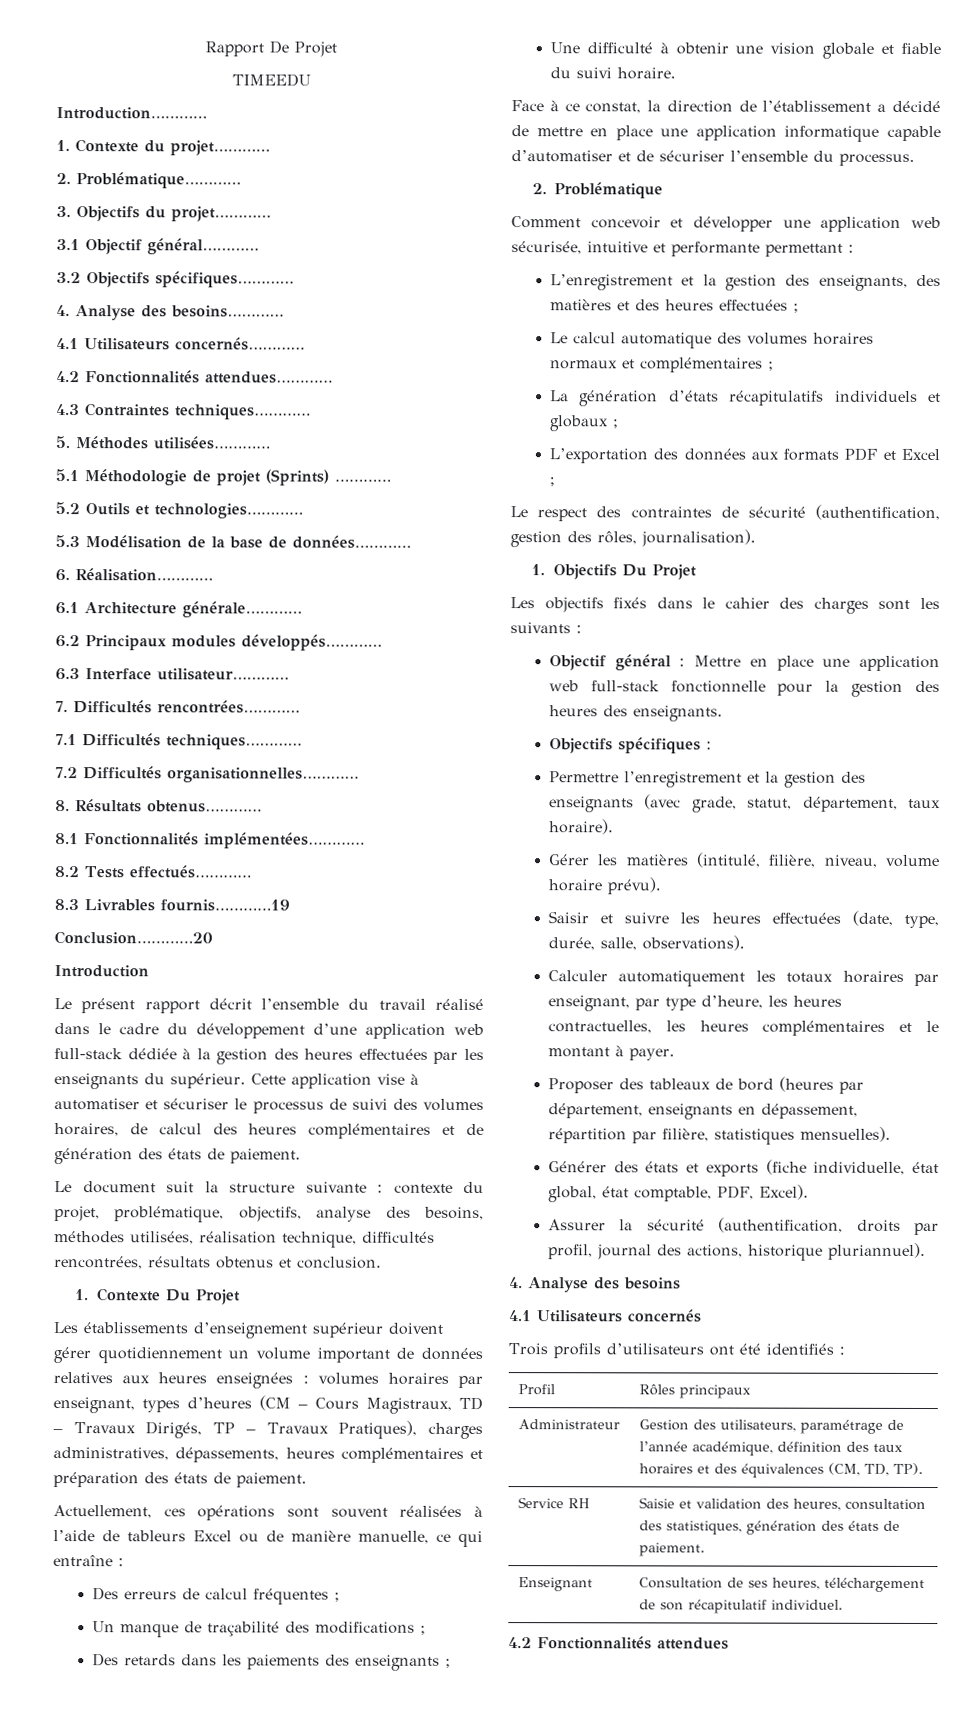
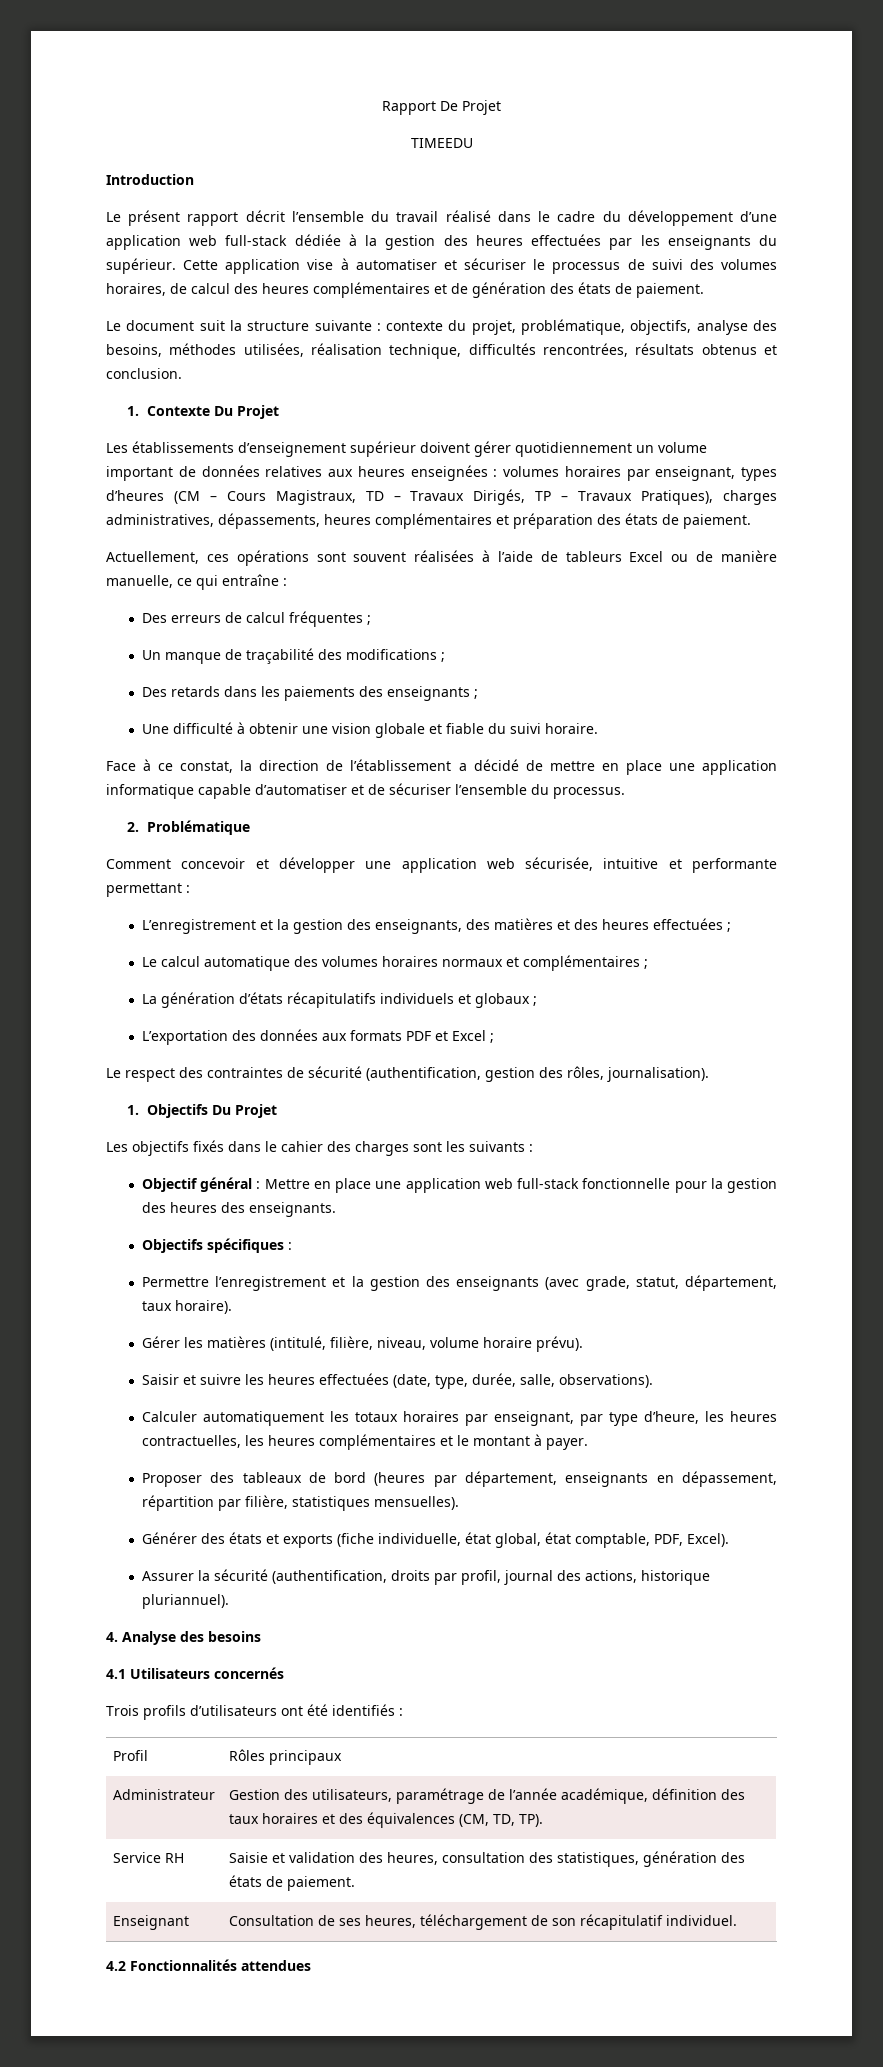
- Introduction…………
- 1. Contexte du projet…………
- 2. Problématique…………
- 3. Objectifs du projet…………
- 3.1 Objectif général…………
- 3.2 Objectifs spécifiques…………
- 4. Analyse des besoins…………
- 4.1 Utilisateurs concernés…………
- 4.2 Fonctionnalités attendues…………
- 4.3 Contraintes techniques…………
- 5. Méthodes utilisées…………
- 5.1 Méthodologie de projet (Sprints) …………
- 5.2 Outils et technologies…………
- 5.3 Modélisation de la base de données…………
- 6. Réalisation…………
- 6.1 Architecture générale…………
- 6.2 Principaux modules développés…………
- 6.3 Interface utilisateur…………
- 7. Difficultés rencontrées…………
- 7.1 Difficultés techniques…………
- 7.2 Difficultés organisationnelles…………
- 8. Résultats obtenus…………
- 8.1 Fonctionnalités implémentées…………
- 8.2 Tests effectués…………
- 8.3 Livrables fournis…………19
- Conclusion…………20

